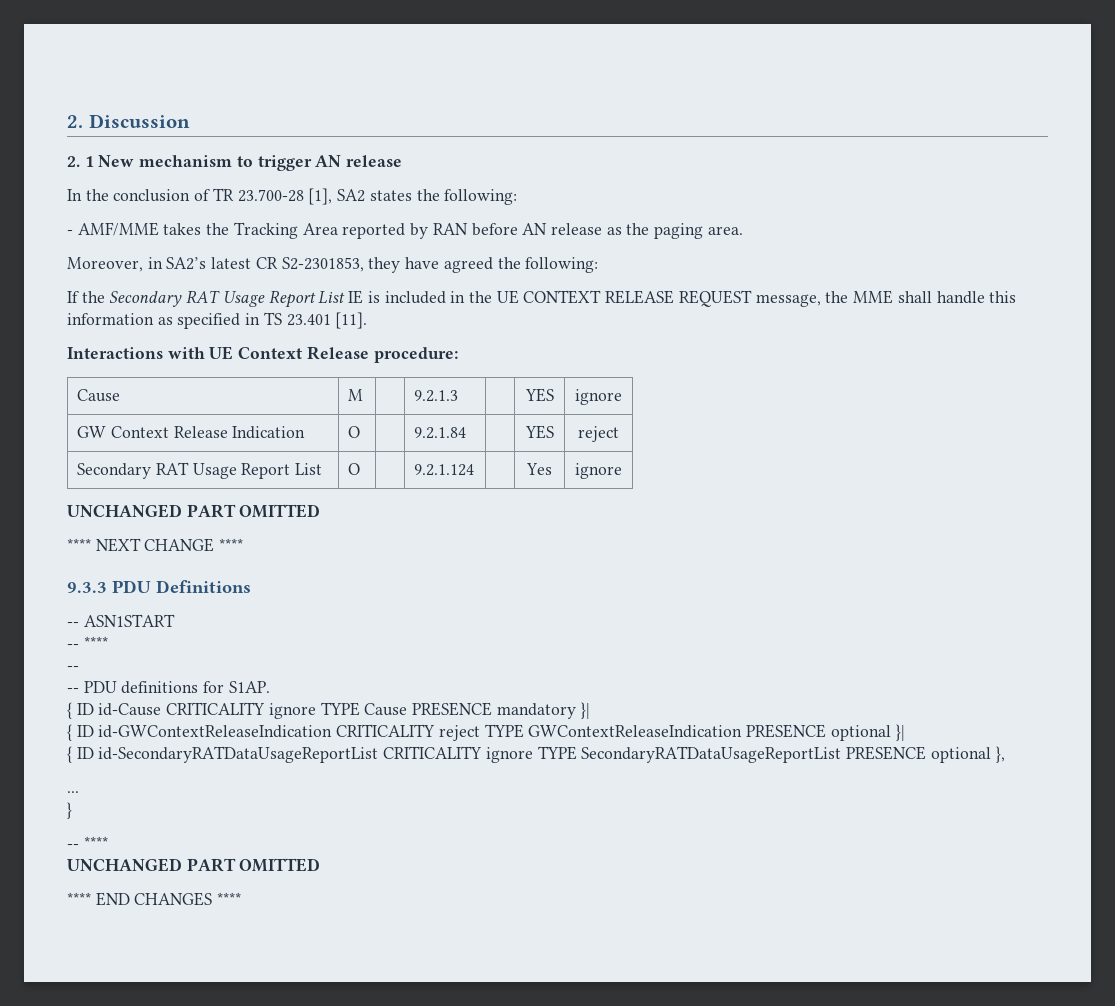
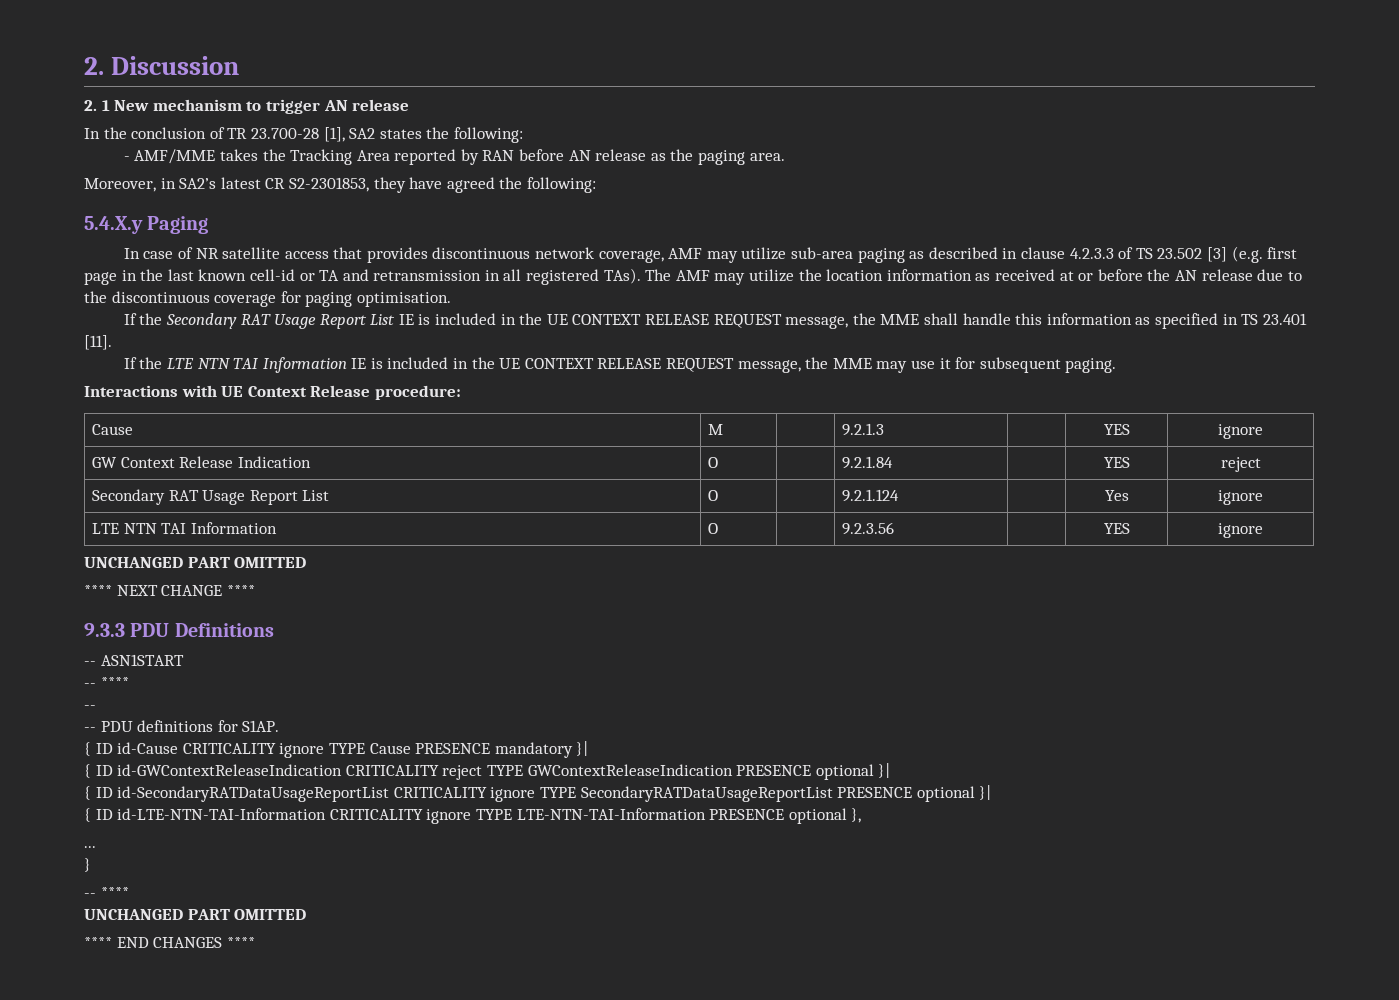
+ 5.4.X.y Paging
+ In case of NR satellite access that provides discontinuous network coverage, AMF may utilize sub-area paging as described in clause 4.2.3.3 of TS 23.502 [3] (e.g. first page in the last known cell-id or TA and retransmission in all registered TAs). The AMF may utilize the location information as received at or before the AN release due to the discontinuous coverage for paging optimisation.
+ If the LTE NTN TAI Information IE is included in the UE CONTEXT RELEASE REQUEST message, the MME may use it for subsequent paging.
+ LTE NTN TAI Information | O | | 9.2.3.56 | | YES | ignore
- { ID id-SecondaryRATDataUsageReportList CRITICALITY ignore TYPE SecondaryRATDataUsageReportList PRESENCE optional },
+ { ID id-SecondaryRATDataUsageReportList CRITICALITY ignore TYPE SecondaryRATDataUsageReportList PRESENCE optional }|
+ { ID id-LTE-NTN-TAI-Information CRITICALITY ignore TYPE LTE-NTN-TAI-Information PRESENCE optional },

